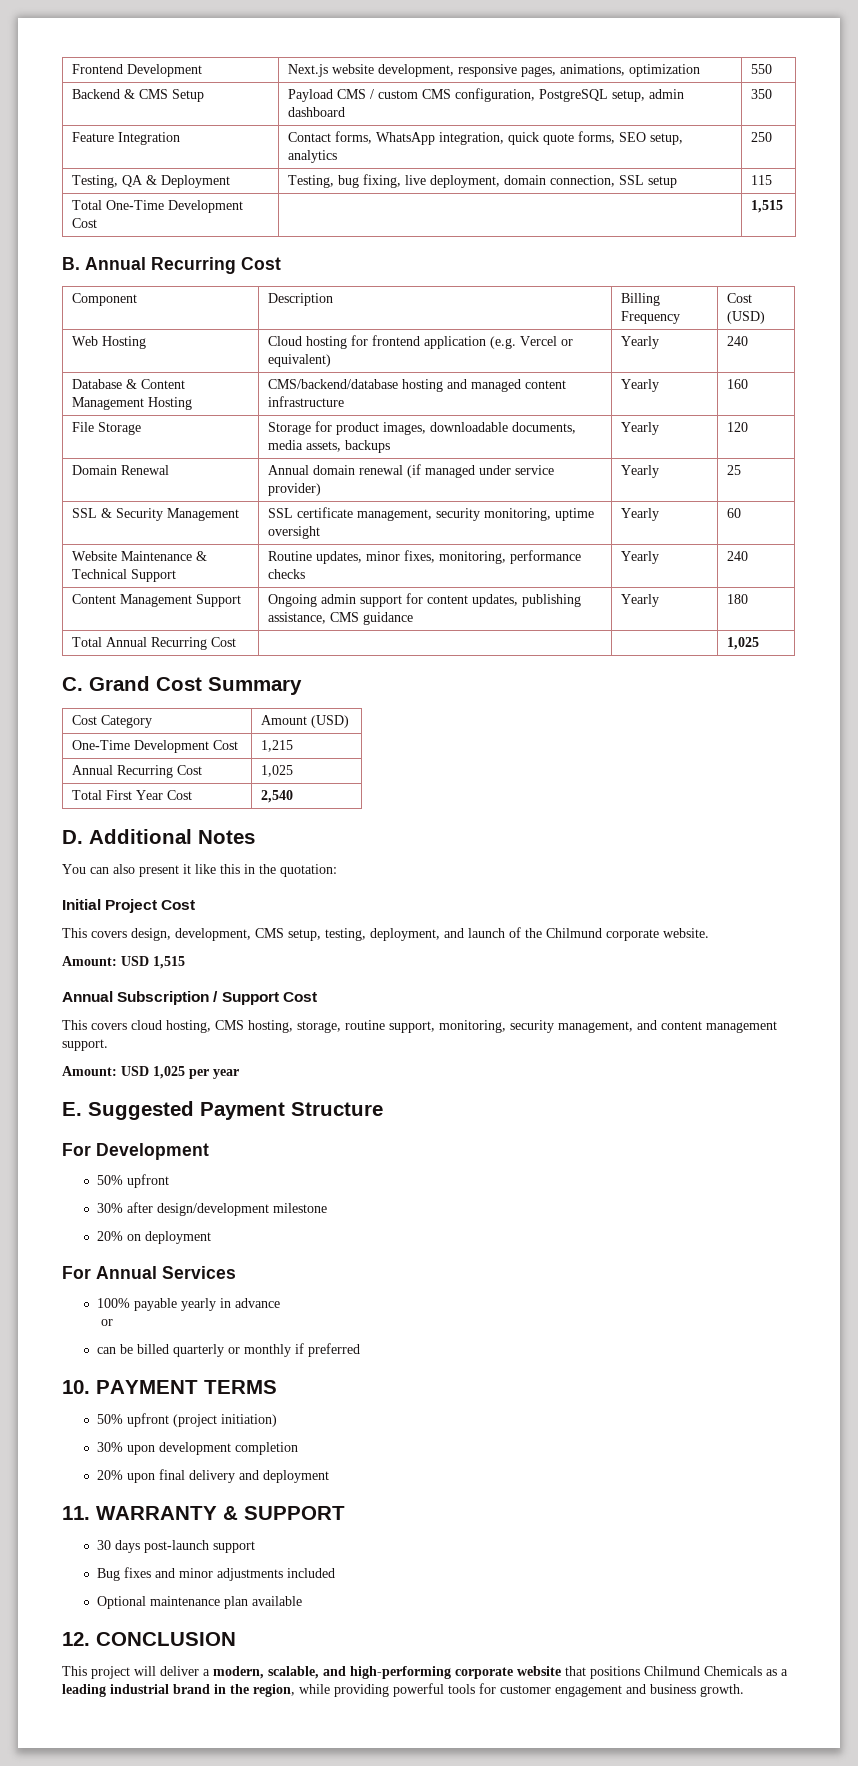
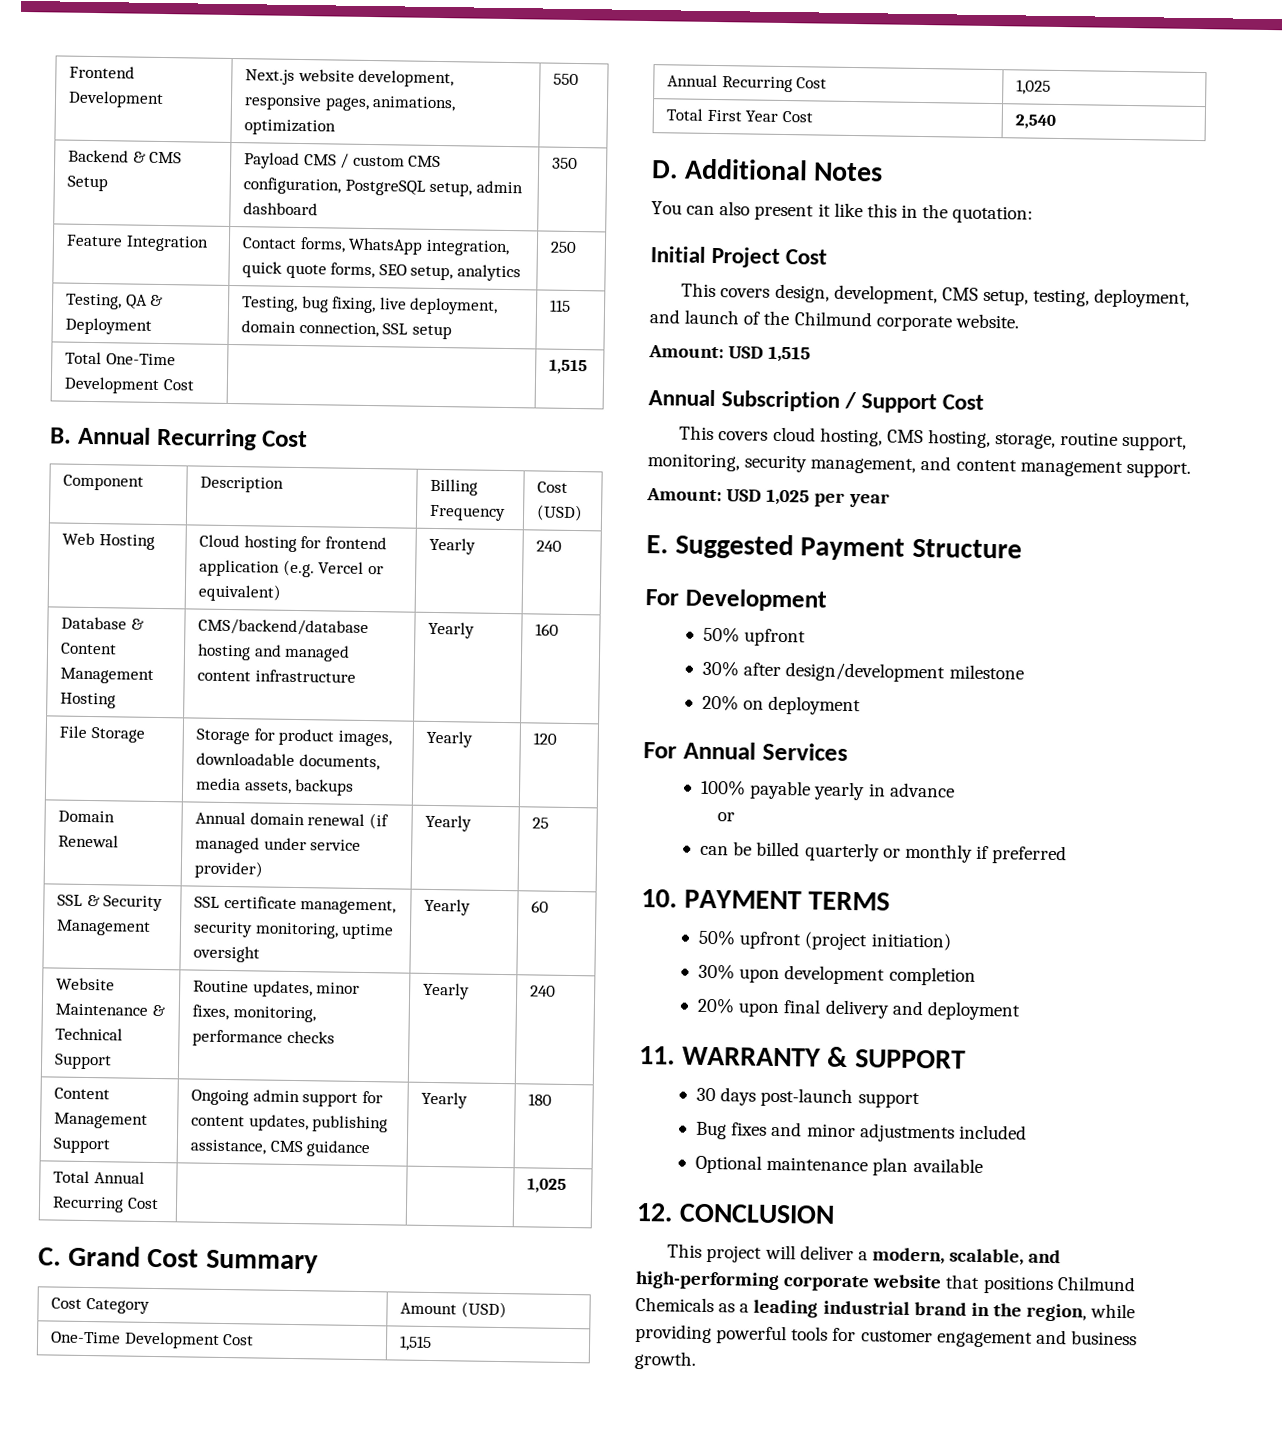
- One-Time Development Cost | 1,215
+ One-Time Development Cost | 1,515

